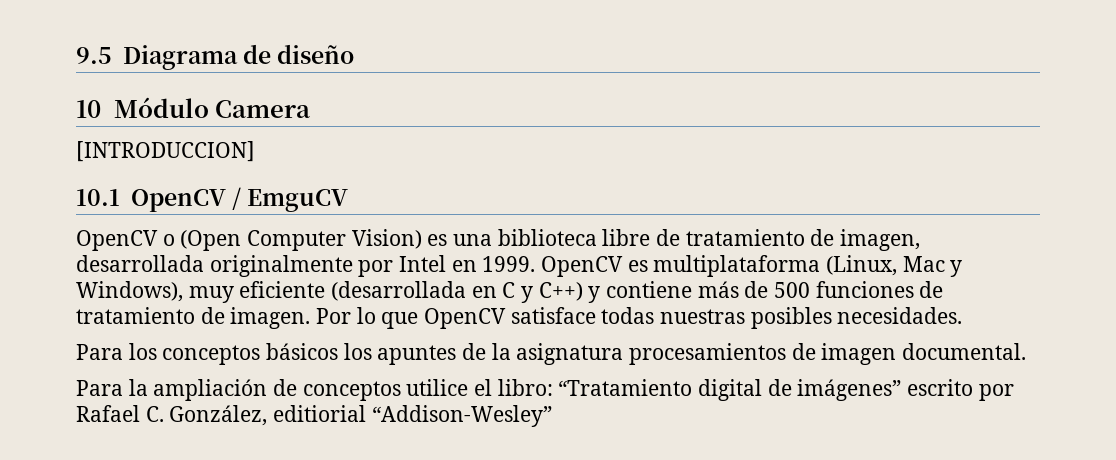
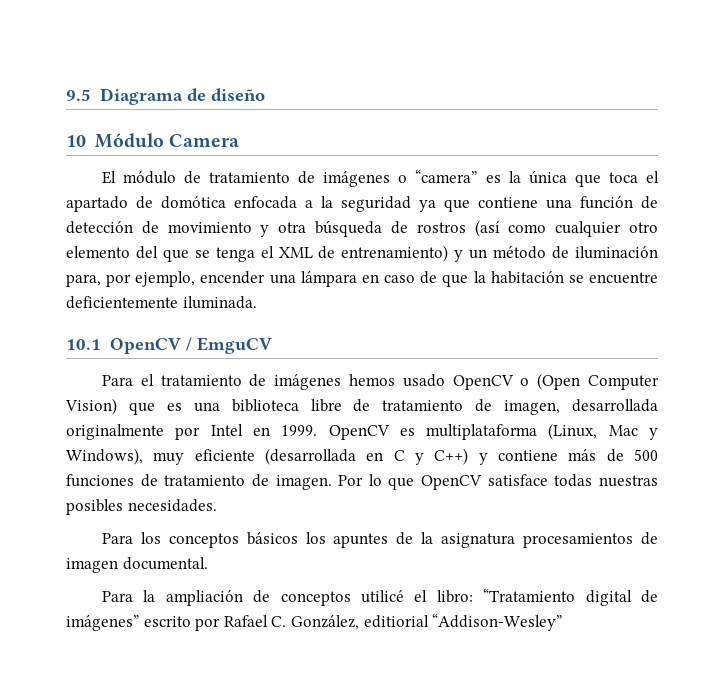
- [INTRODUCCION]
+ El módulo de tratamiento de imágenes o “camera” es la única que toca el apartado de domótica enfocada a la seguridad ya que contiene una función de detección de movimiento y otra búsqueda de rostros (así como cualquier otro elemento del que se tenga el XML de entrenamiento) y un método de iluminación para, por ejemplo, encender una lámpara en caso de que la habitación se encuentre deficientemente iluminada.
  10.1 OpenCV / EmguCV
- OpenCV o (Open Computer Vision) es una biblioteca libre de tratamiento de imagen, desarrollada originalmente por Intel en 1999.
+ Para el tratamiento de imágenes hemos usado OpenCV o (Open Computer Vision) que es una biblioteca libre de tratamiento de imagen, desarrollada originalmente por Intel en 1999.
- Para la ampliación de conceptos utilice el libro: “Tratamiento digital de imágenes” escrito por Rafael C. González, editiorial “Addison-Wesley”
+ Para la ampliación de conceptos utilicé el libro: “Tratamiento digital de imágenes” escrito por Rafael C. González, editiorial “Addison-Wesley”

